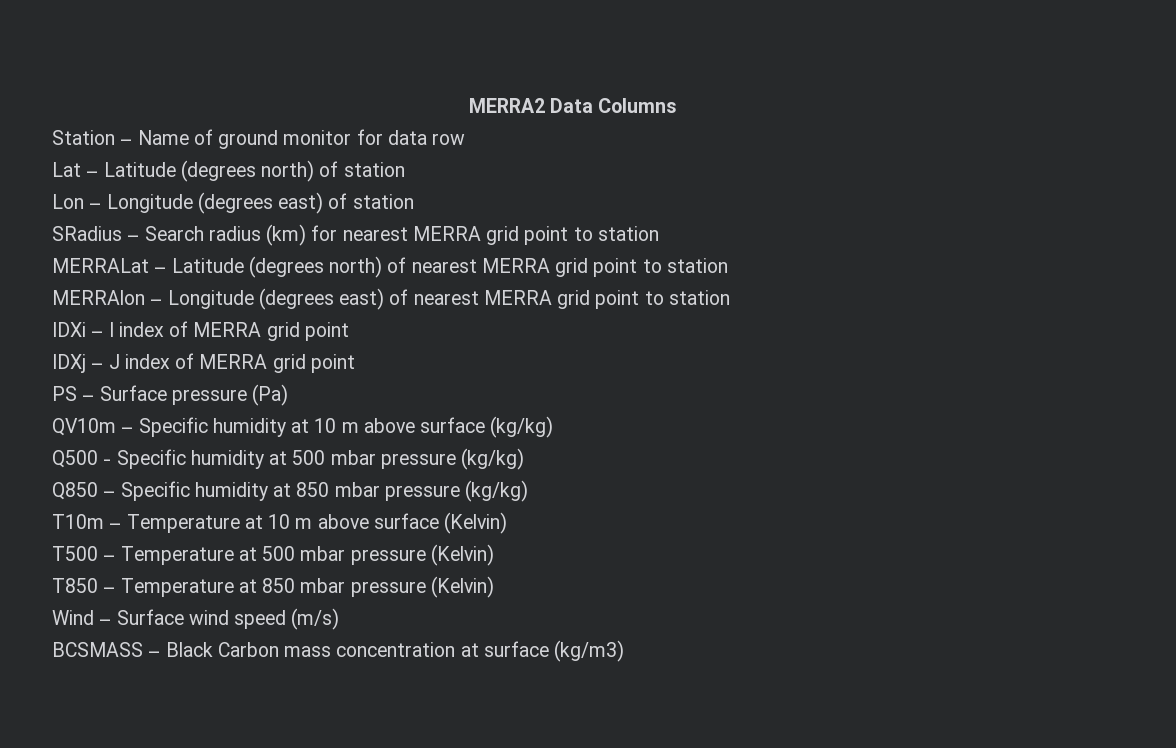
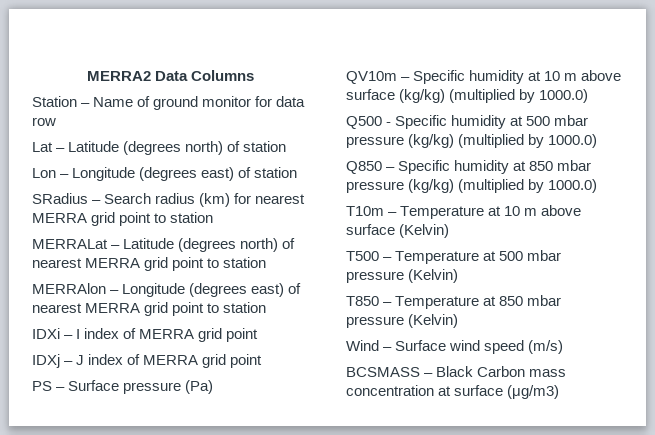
- QV10m – Specific humidity at 10 m above surface (kg/kg)
+ QV10m – Specific humidity at 10 m above surface (kg/kg) (multiplied by 1000.0)
- Q500 - Specific humidity at 500 mbar pressure (kg/kg)
+ Q500 - Specific humidity at 500 mbar pressure (kg/kg) (multiplied by 1000.0)
- Q850 – Specific humidity at 850 mbar pressure (kg/kg)
+ Q850 – Specific humidity at 850 mbar pressure (kg/kg) (multiplied by 1000.0)
- BCSMASS – Black Carbon mass concentration at surface (kg/m3)
+ BCSMASS – Black Carbon mass concentration at surface (μg/m3)

